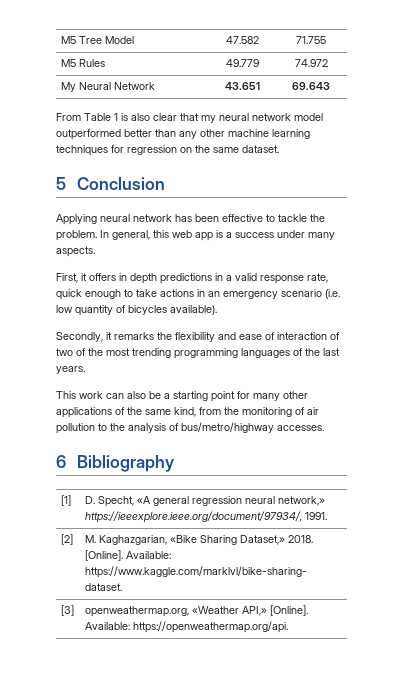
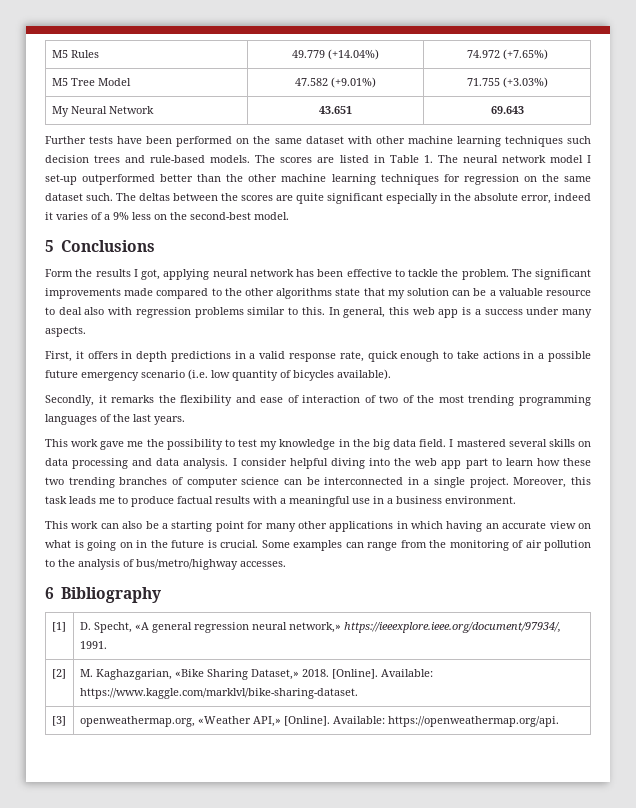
- M5 Tree Model | 47.582 | 71.755
- M5 Rules | 49.779 | 74.972
+ M5 Rules | 49.779 (+14.04%) | 74.972 (+7.65%)
+ M5 Tree Model | 47.582 (+9.01%) | 71.755 (+3.03%)
- From Table 1 is also clear that my neural network model outperformed better than any other machine learning techniques for regression on the same dataset.
- 5 Conclusion
- Applying neural network has been effective to tackle the problem.
+ Further tests have been performed on the same dataset with other machine learning techniques such decision trees and rule-based models. The scores are listed in Table 1. The neural network model I set-up outperformed better than the other machine learning techniques for regression on the same dataset such. The deltas between the scores are quite significant especially in the absolute error, indeed it varies of a 9% less on the second-best model.
+ 5 Conclusions
+ Form the results I got, applying neural network has been effective to tackle the problem.
+ The significant improvements made compared to the other algorithms state that my solution can be a valuable resource to deal also with regression problems similar to this.
- First, it offers in depth predictions in a valid response rate, quick enough to take actions in an emergency scenario (i.e. low quantity of bicycles available).
+ First, it offers in depth predictions in a valid response rate, quick enough to take actions in a possible future emergency scenario (i.e. low quantity of bicycles available).
+ This work gave me the possibility to test my knowledge in the big data field. I mastered several skills on data processing and data analysis. I consider helpful diving into the web app part to learn how these two trending branches of computer science can be interconnected in a single project. Moreover, this task leads me to produce factual results with a meaningful use in a business environment.
- This work can also be a starting point for many other applications of the same kind, from the monitoring of air pollution to the analysis of bus/metro/highway accesses.
+ This work can also be a starting point for many other applications in which having an accurate view on what is going on in the future is crucial. Some examples can range from the monitoring of air pollution to the analysis of bus/metro/highway accesses.

